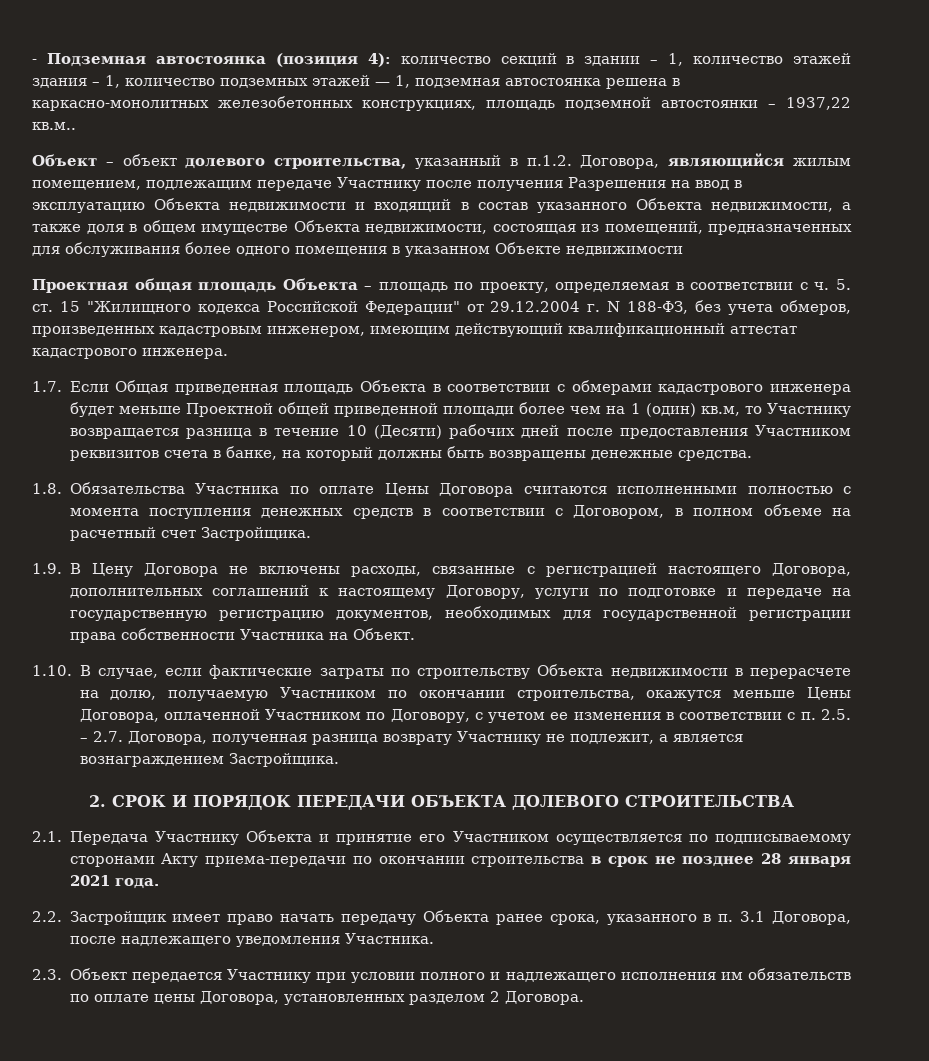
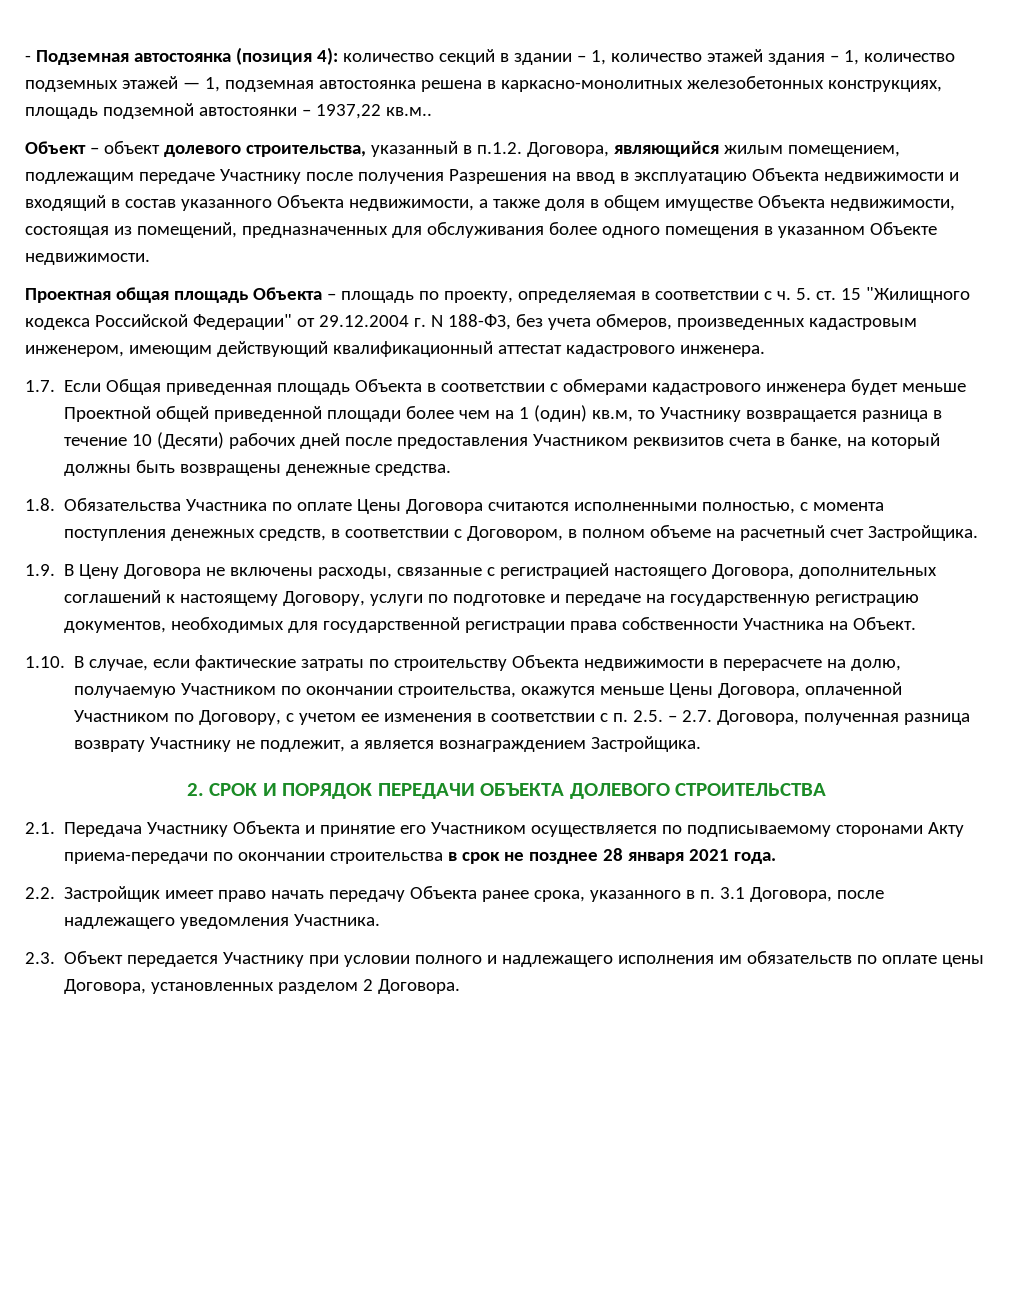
- Объект – объект долевого строительства, указанный в п.1.2. Договора, являющийся жилым помещением, подлежащим передаче Участнику после получения Разрешения на ввод в эксплуатацию Объекта недвижимости и входящий в состав указанного Объекта недвижимости, а также доля в общем имуществе Объекта недвижимости, состоящая из помещений, предназначенных для обслуживания более одного помещения в указанном Объекте недвижимости
+ Объект – объект долевого строительства, указанный в п.1.2. Договора, являющийся жилым помещением, подлежащим передаче Участнику после получения Разрешения на ввод в эксплуатацию Объекта недвижимости и входящий в состав указанного Объекта недвижимости, а также доля в общем имуществе Объекта недвижимости, состоящая из помещений, предназначенных для обслуживания более одного помещения в указанном Объекте недвижимости.
- 1.8. Обязательства Участника по оплате Цены Договора считаются исполненными полностью с момента поступления денежных средств в соответствии с Договором, в полном объеме на расчетный счет Застройщика.
+ 1.8. Обязательства Участника по оплате Цены Договора считаются исполненными полностью, с момента поступления денежных средств, в соответствии с Договором, в полном объеме на расчетный счет Застройщика.

